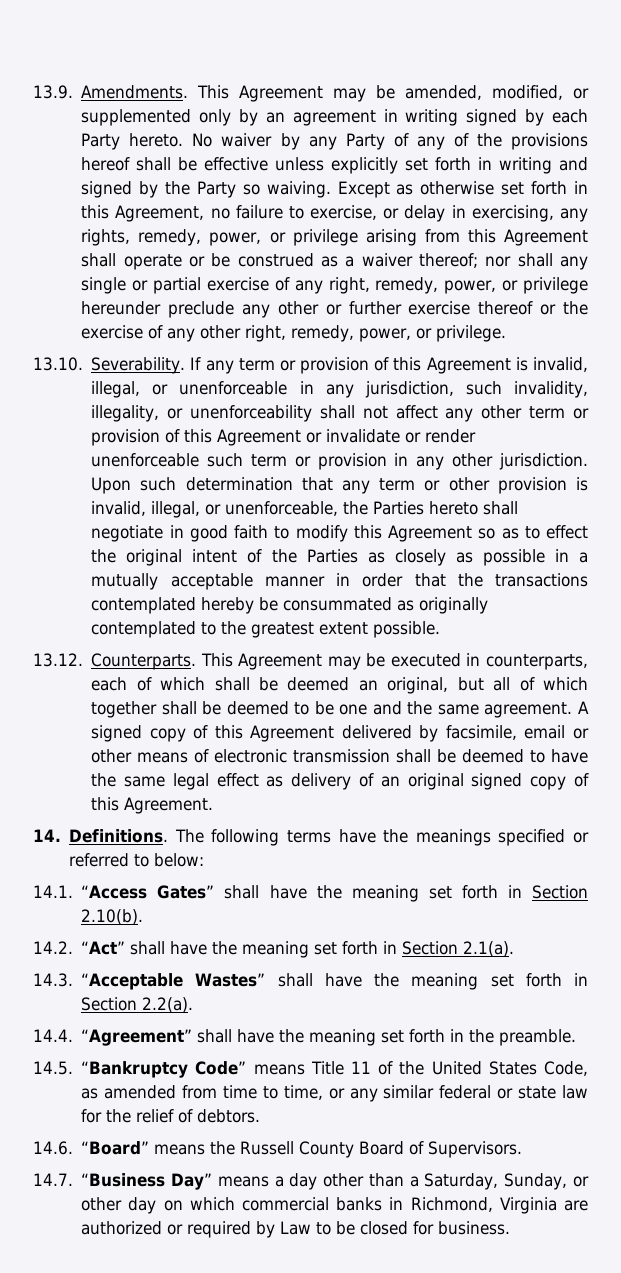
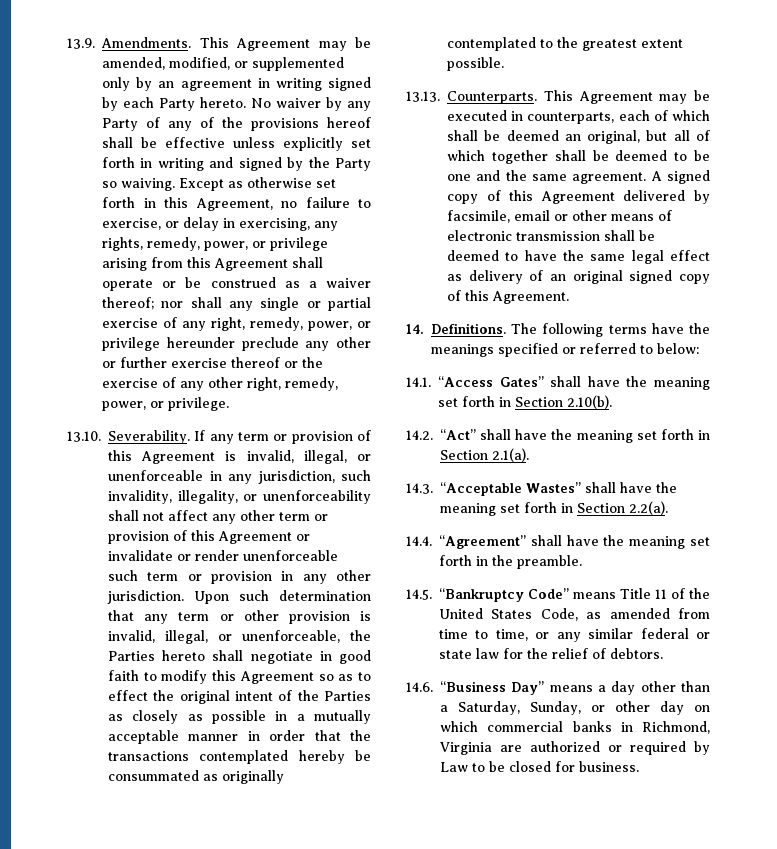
- 13.12. Counterparts.
+ 13.13. Counterparts.
- 14.6. “Board” means the Russell County Board of Supervisors.
- 14.7. “Business Day” means a day other than a Saturday, Sunday, or other day on which commercial banks in Richmond, Virginia are authorized or required by Law to be closed for business.
+ 14.6. “Business Day” means a day other than a Saturday, Sunday, or other day on which commercial banks in Richmond, Virginia are authorized or required by Law to be closed for business.

